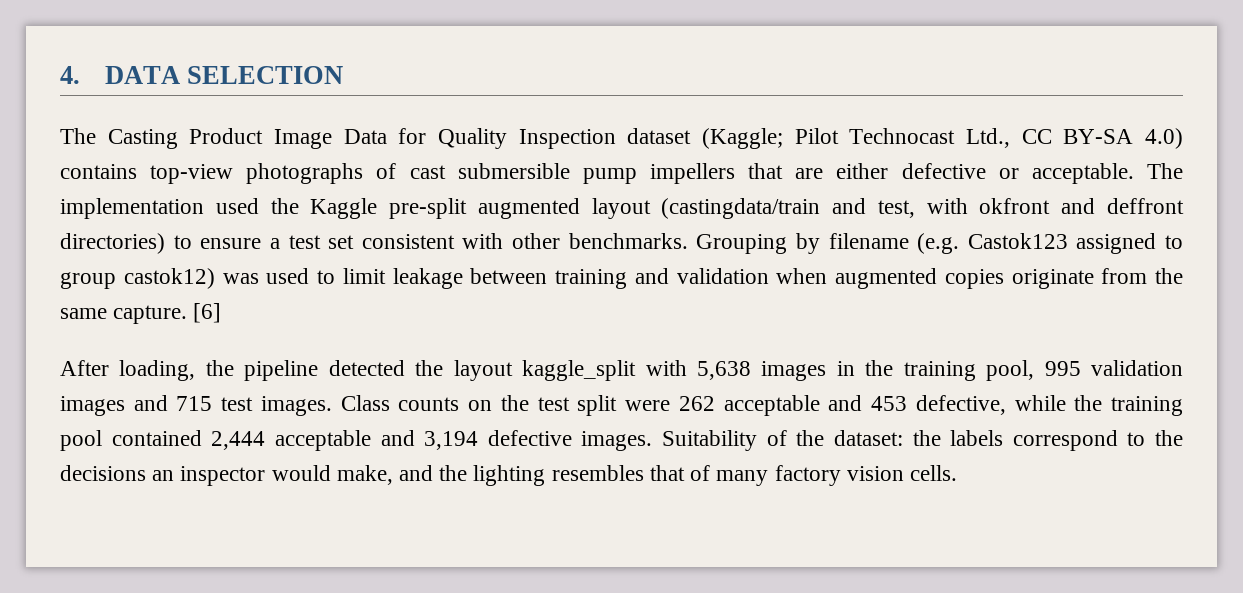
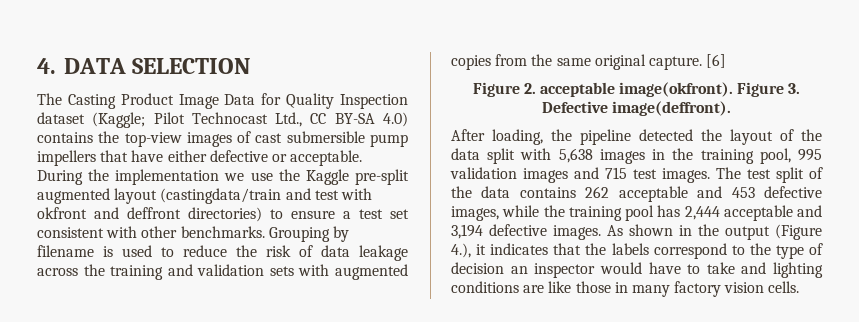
- The Casting Product Image Data for Quality Inspection dataset (Kaggle; Pilot Technocast Ltd., CC BY-SA 4.0) contains top-view photographs of cast submersible pump impellers that are either defective or acceptable.
+ The Casting Product Image Data for Quality Inspection dataset (Kaggle; Pilot Technocast Ltd., CC BY-SA 4.0) contains the top-view images of cast submersible pump impellers that have either defective or acceptable.
- The implementation used the Kaggle pre-split augmented layout (castingdata/train and test, with okfront and deffront directories) to ensure a test set consistent with other benchmarks.
+ During the implementation we use the Kaggle pre-split augmented layout (castingdata/train and test with okfront and deffront directories) to ensure a test set consistent with other benchmarks.
- Grouping by filename (e.g. Castok123 assigned to group castok12) was used to limit leakage between training and validation when augmented copies originate from the same capture.
+ Grouping by filename is used to reduce the risk of data leakage across the training and validation sets with augmented copies from the same original capture.
+ Figure 2. acceptable image(okfront). Figure 3. Defective image(deffront).
- After loading, the pipeline detected the layout kaggle_split with 5,638 images in the training pool, 995 validation images and 715 test images.
+ After loading, the pipeline detected the layout of the data split with 5,638 images in the training pool, 995 validation images and 715 test images.
- Class counts on the test split were 262 acceptable and 453 defective, while the training pool contained 2,444 acceptable and 3,194 defective images.
+ The test split of the data contains 262 acceptable and 453 defective images, while the training pool has 2,444 acceptable and 3,194 defective images.
- Suitability of the dataset: the labels correspond to the decisions an inspector would make, and the lighting resembles that of many factory vision cells.
+ As shown in the output (Figure 4.), it indicates that the labels correspond to the type of decision an inspector would have to take and lighting conditions are like those in many factory vision cells.

